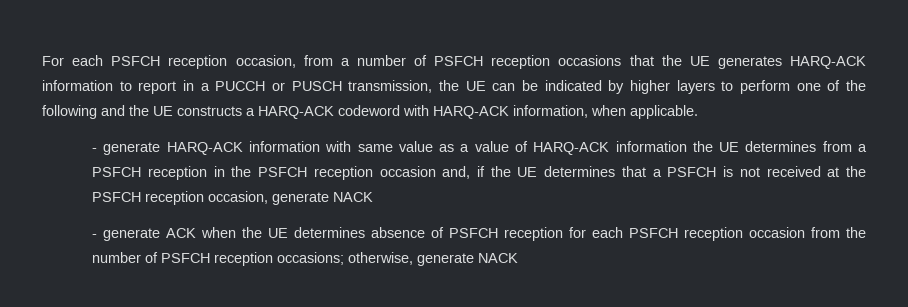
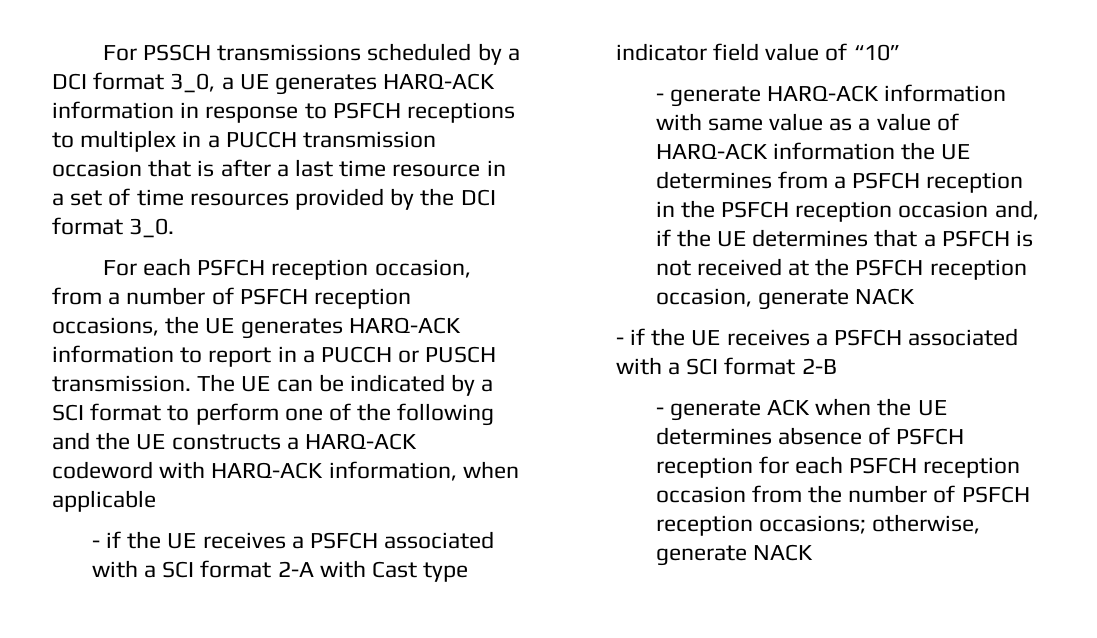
- For each PSFCH reception occasion, from a number of PSFCH reception occasions that the UE generates HARQ-ACK information to report in a PUCCH or PUSCH transmission, the UE can be indicated by higher layers to perform one of the following and the UE constructs a HARQ-ACK codeword with HARQ-ACK information, when applicable.
+ For PSSCH transmissions scheduled by a DCI format 3_0, a UE generates HARQ-ACK information in response to PSFCH receptions to multiplex in a PUCCH transmission occasion that is after a last time resource in a set of time resources provided by the DCI format 3_0.
+ For each PSFCH reception occasion, from a number of PSFCH reception occasions, the UE generates HARQ-ACK information to report in a PUCCH or PUSCH transmission. The UE can be indicated by a SCI format to perform one of the following and the UE constructs a HARQ-ACK codeword with HARQ-ACK information, when applicable
+ - if the UE receives a PSFCH associated with a SCI format 2-A with Cast type indicator field value of “10”
+ - if the UE receives a PSFCH associated with a SCI format 2-B

